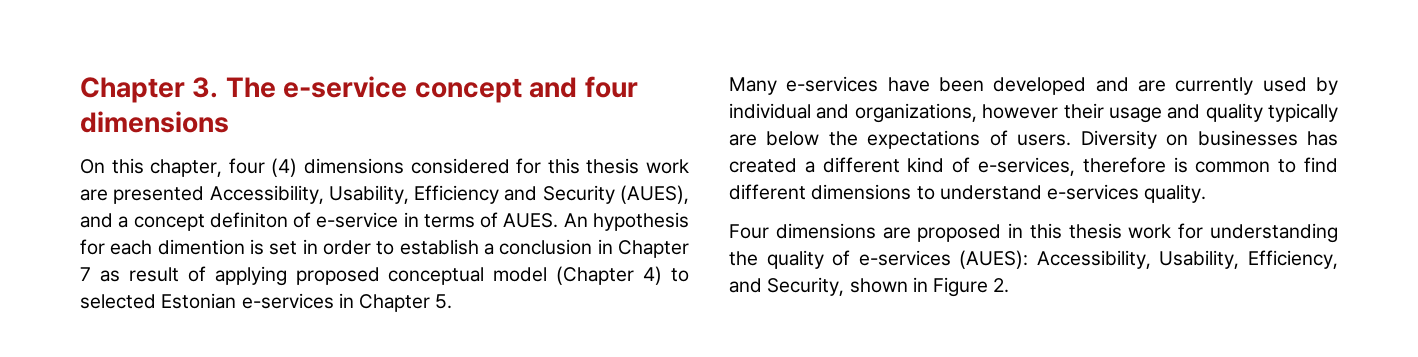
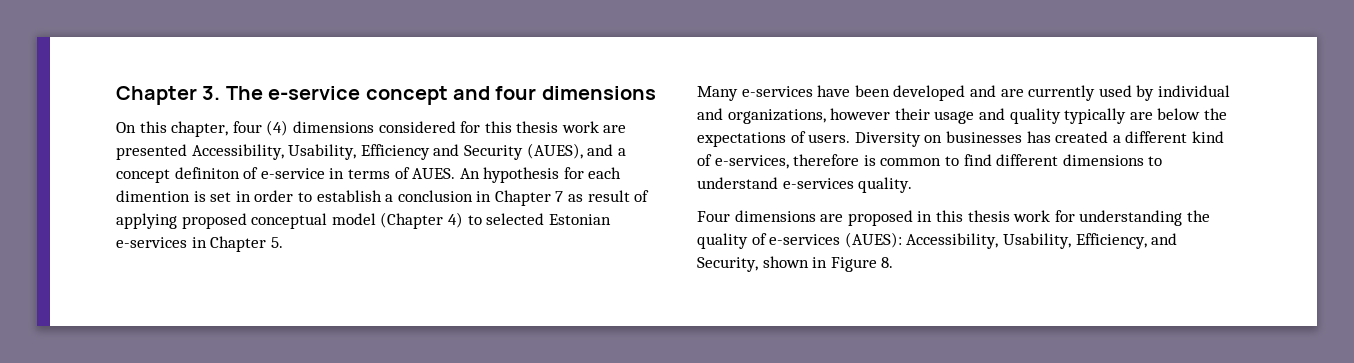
- Four dimensions are proposed in this thesis work for understanding the quality of e-services (AUES): Accessibility, Usability, Efficiency, and Security, shown in Figure 2.
+ Four dimensions are proposed in this thesis work for understanding the quality of e-services (AUES): Accessibility, Usability, Efficiency, and Security, shown in Figure 8.

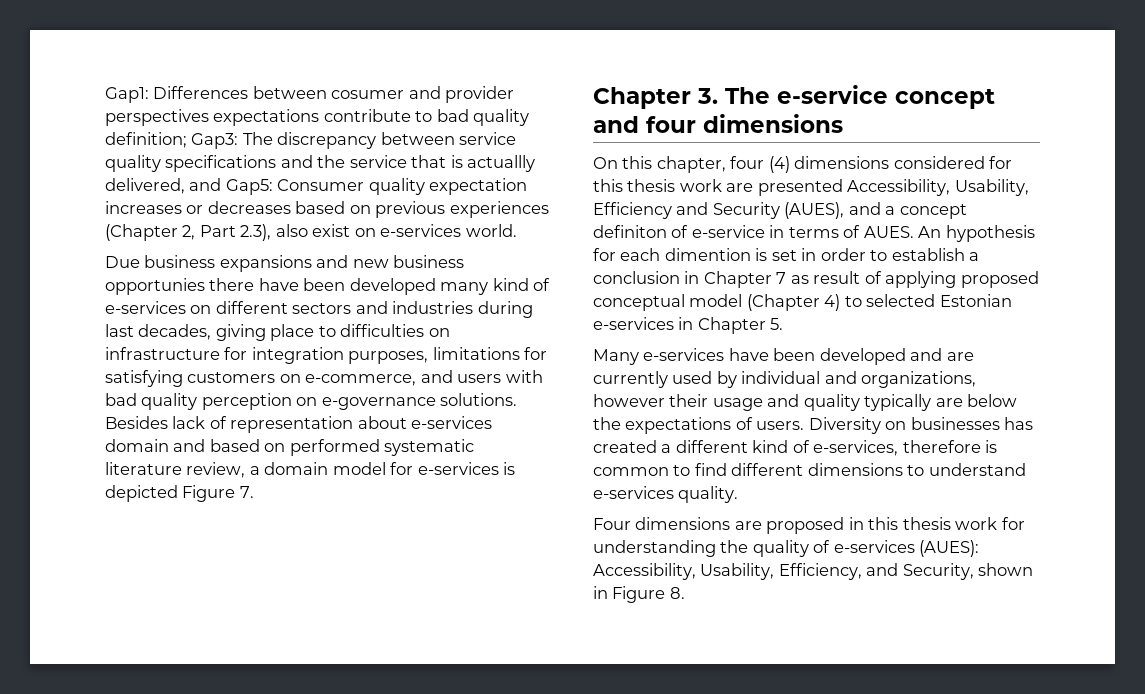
+ Gap1: Differences between cosumer and provider perspectives expectations contribute to bad quality definition; Gap3: The discrepancy between service quality specifications and the service that is actuallly delivered, and Gap5: Consumer quality expectation increases or decreases based on previous experiences (Chapter 2, Part 2.3), also exist on e-services world.
+ Due business expansions and new business opportunies there have been developed many kind of e-services on different sectors and industries during last decades, giving place to difficulties on infrastructure for integration purposes, limitations for satisfying customers on e-commerce, and users with bad quality perception on e-governance solutions. Besides lack of representation about e-services domain and based on performed systematic literature review, a domain model for e-services is depicted Figure 7.

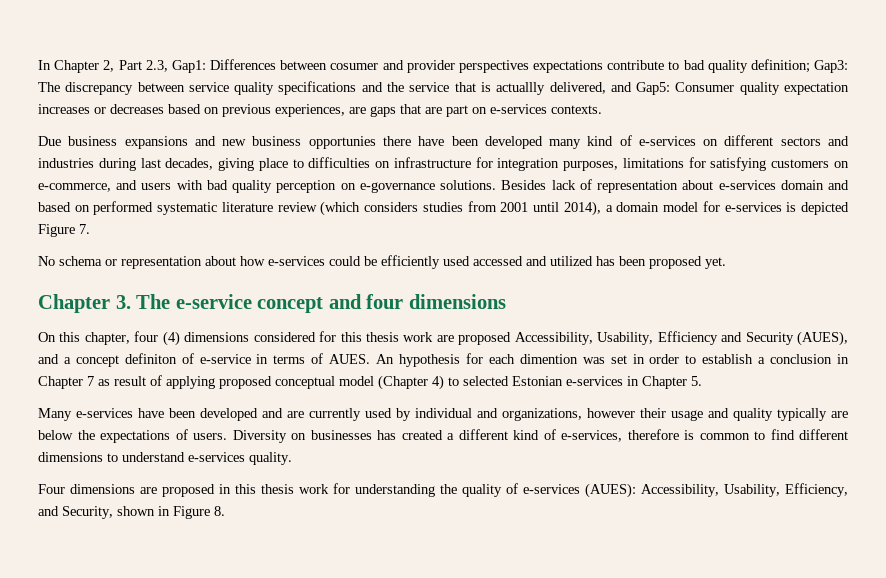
- Gap1: Differences between cosumer and provider perspectives expectations contribute to bad quality definition; Gap3: The discrepancy between service quality specifications and the service that is actuallly delivered, and Gap5: Consumer quality expectation increases or decreases based on previous experiences (Chapter 2, Part 2.3), also exist on e-services world.
+ In Chapter 2, Part 2.3, Gap1: Differences between cosumer and provider perspectives expectations contribute to bad quality definition; Gap3: The discrepancy between service quality specifications and the service that is actuallly delivered, and Gap5: Consumer quality expectation increases or decreases based on previous experiences, are gaps that are part on e-services contexts.
- Besides lack of representation about e-services domain and based on performed systematic literature review, a domain model for e-services is depicted Figure 7.
+ Besides lack of representation about e-services domain and based on performed systematic literature review (which considers studies from 2001 until 2014), a domain model for e-services is depicted Figure 7.
+ No schema or representation about how e-services could be efficiently used accessed and utilized has been proposed yet.
- On this chapter, four (4) dimensions considered for this thesis work are presented Accessibility, Usability, Efficiency and Security (AUES), and a concept definiton of e-service in terms of AUES.
+ On this chapter, four (4) dimensions considered for this thesis work are proposed Accessibility, Usability, Efficiency and Security (AUES), and a concept definiton of e-service in terms of AUES.
- An hypothesis for each dimention is set in order to establish a conclusion in Chapter 7 as result of applying proposed conceptual model (Chapter 4) to selected Estonian e-services in Chapter 5.
+ An hypothesis for each dimention was set in order to establish a conclusion in Chapter 7 as result of applying proposed conceptual model (Chapter 4) to selected Estonian e-services in Chapter 5.

